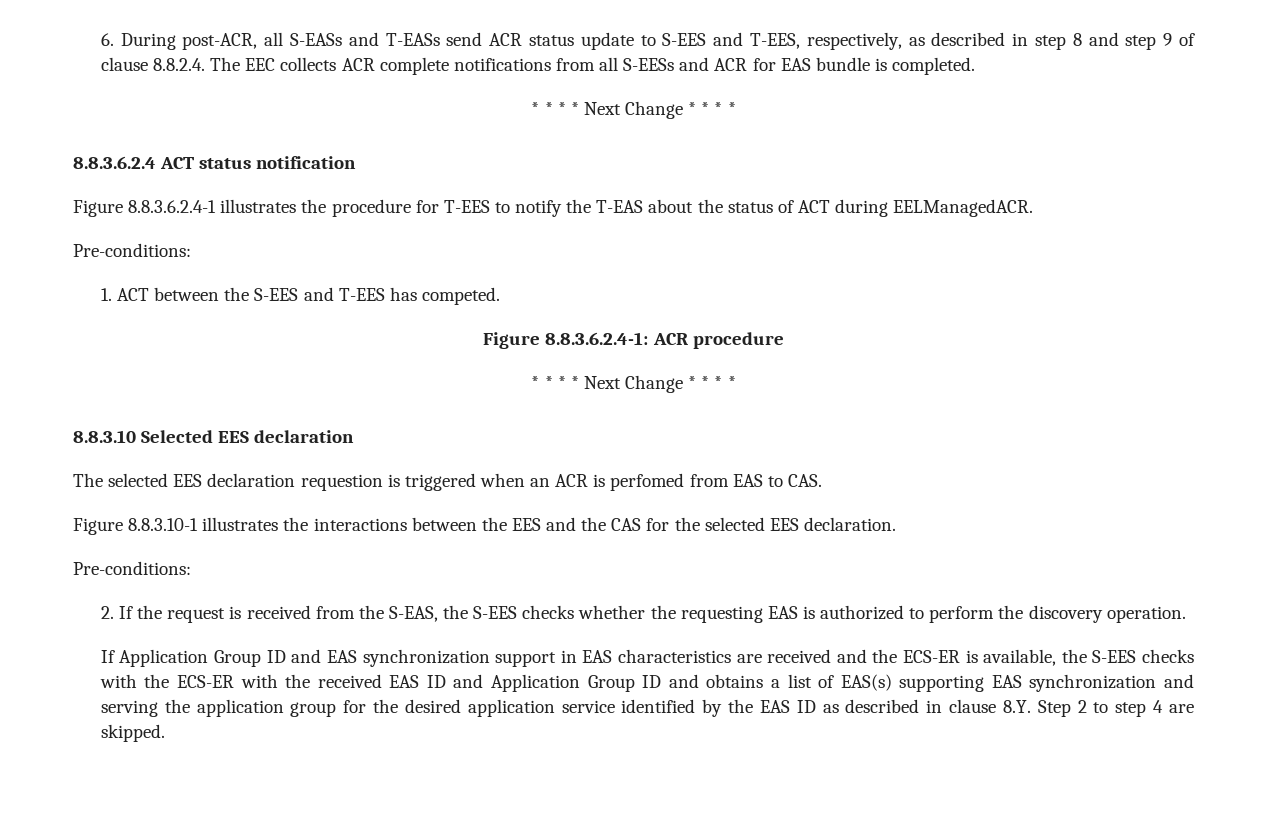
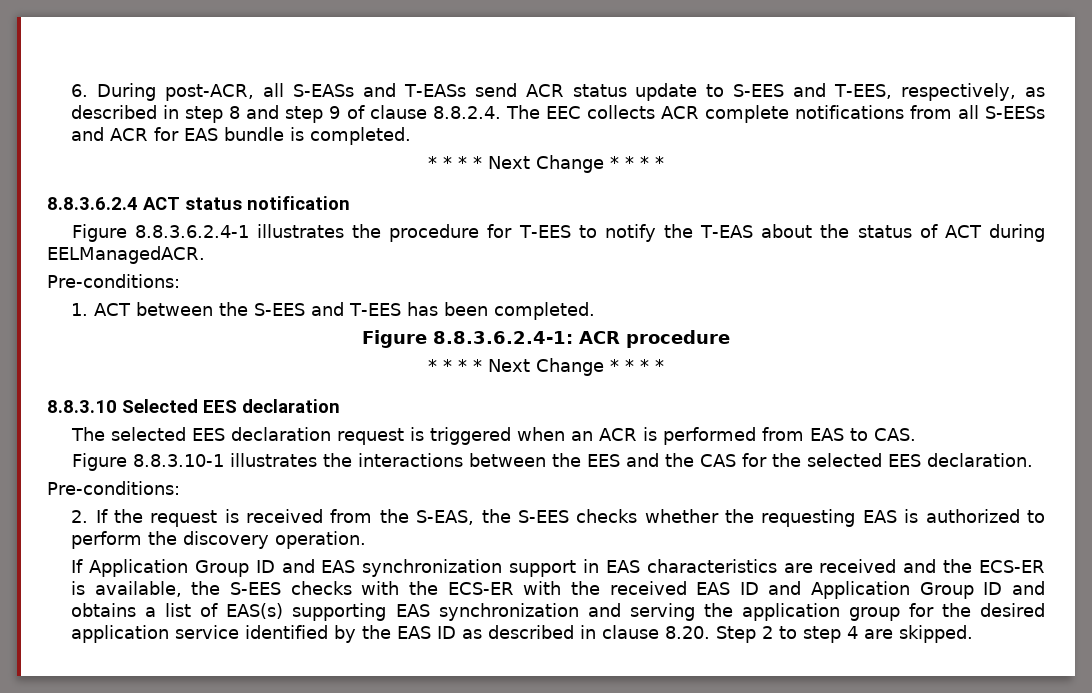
- 1. ACT between the S-EES and T-EES has competed.
+ 1. ACT between the S-EES and T-EES has been completed.
- The selected EES declaration requestion is triggered when an ACR is perfomed from EAS to CAS.
+ The selected EES declaration request is triggered when an ACR is performed from EAS to CAS.
- If Application Group ID and EAS synchronization support in EAS characteristics are received and the ECS-ER is available, the S-EES checks with the ECS-ER with the received EAS ID and Application Group ID and obtains a list of EAS(s) supporting EAS synchronization and serving the application group for the desired application service identified by the EAS ID as described in clause 8.Y. Step 2 to step 4 are skipped.
+ If Application Group ID and EAS synchronization support in EAS characteristics are received and the ECS-ER is available, the S-EES checks with the ECS-ER with the received EAS ID and Application Group ID and obtains a list of EAS(s) supporting EAS synchronization and serving the application group for the desired application service identified by the EAS ID as described in clause 8.20. Step 2 to step 4 are skipped.

